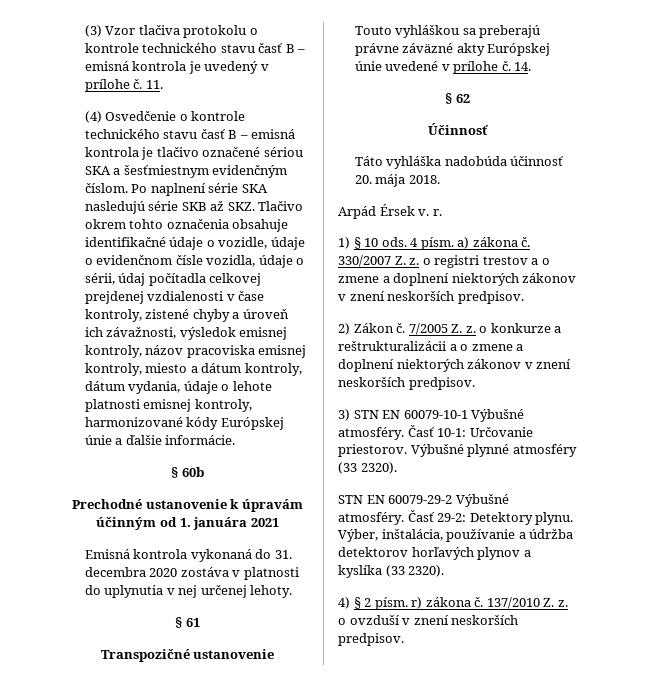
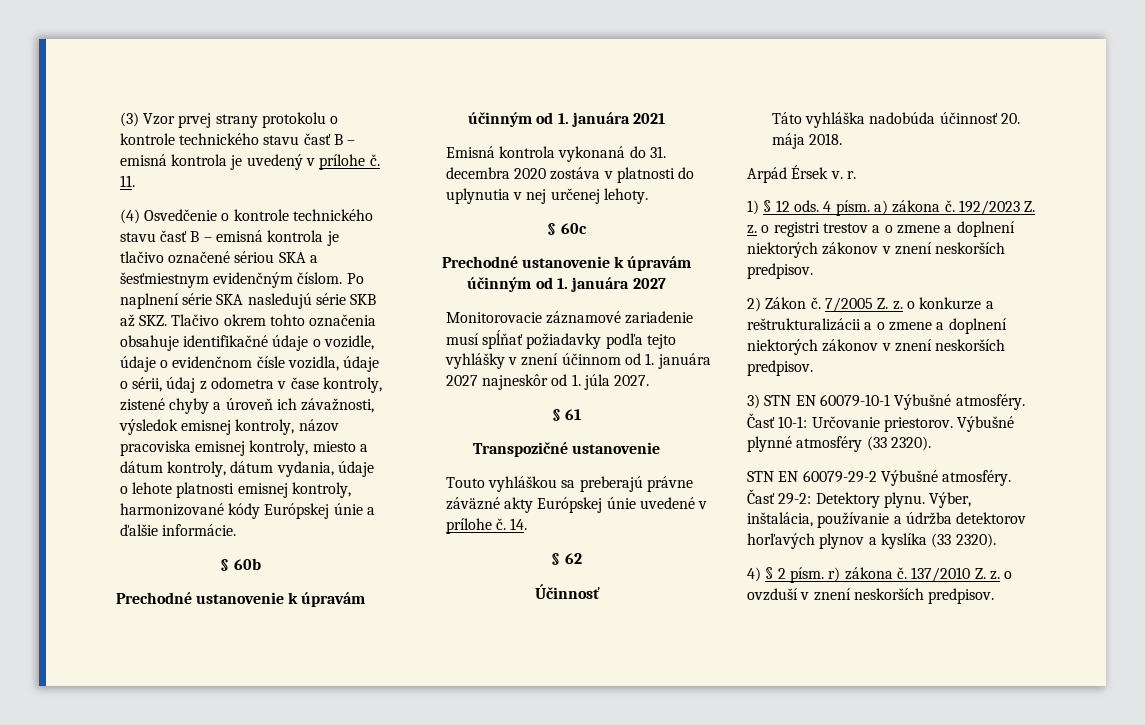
- (3) Vzor tlačiva protokolu o kontrole technického stavu časť B – emisná kontrola je uvedený v prílohe č.
+ (3) Vzor prvej strany protokolu o kontrole technického stavu časť B – emisná kontrola je uvedený v prílohe č.
- Po naplnení série SKA nasledujú série SKB až SKZ. Tlačivo okrem tohto označenia obsahuje identifikačné údaje o vozidle, údaje o evidenčnom čísle vozidla, údaje o sérii, údaj počítadla celkovej prejdenej vzdialenosti v čase kontroly, zistené chyby a úroveň ich závažnosti, výsledok emisnej kontroly, názov pracoviska emisnej kontroly, miesto a dátum kontroly, dátum vydania, údaje o lehote platnosti emisnej kontroly, harmonizované kódy Európskej únie a ďalšie informácie.
+ Po naplnení série SKA nasledujú série SKB až SKZ. Tlačivo okrem tohto označenia obsahuje identifikačné údaje o vozidle, údaje o evidenčnom čísle vozidla, údaje o sérii, údaj z odometra v čase kontroly, zistené chyby a úroveň ich závažnosti, výsledok emisnej kontroly, názov pracoviska emisnej kontroly, miesto a dátum kontroly, dátum vydania, údaje o lehote platnosti emisnej kontroly, harmonizované kódy Európskej únie a ďalšie informácie.
+ § 60c
+ Prechodné ustanovenie k úpravám účinným od 1. januára 2027
+ Monitorovacie záznamové zariadenie musí spĺňať požiadavky podľa tejto vyhlášky v znení účinnom od 1. januára 2027 najneskôr od 1. júla 2027.
- 1) § 10 ods.
+ 1) § 12 ods.
- 330/2007 Z. z. o registri trestov a o zmene a doplnení niektorých zákonov v znení neskorších predpisov.
+ 192/2023 Z. z. o registri trestov a o zmene a doplnení niektorých zákonov v znení neskorších predpisov.

